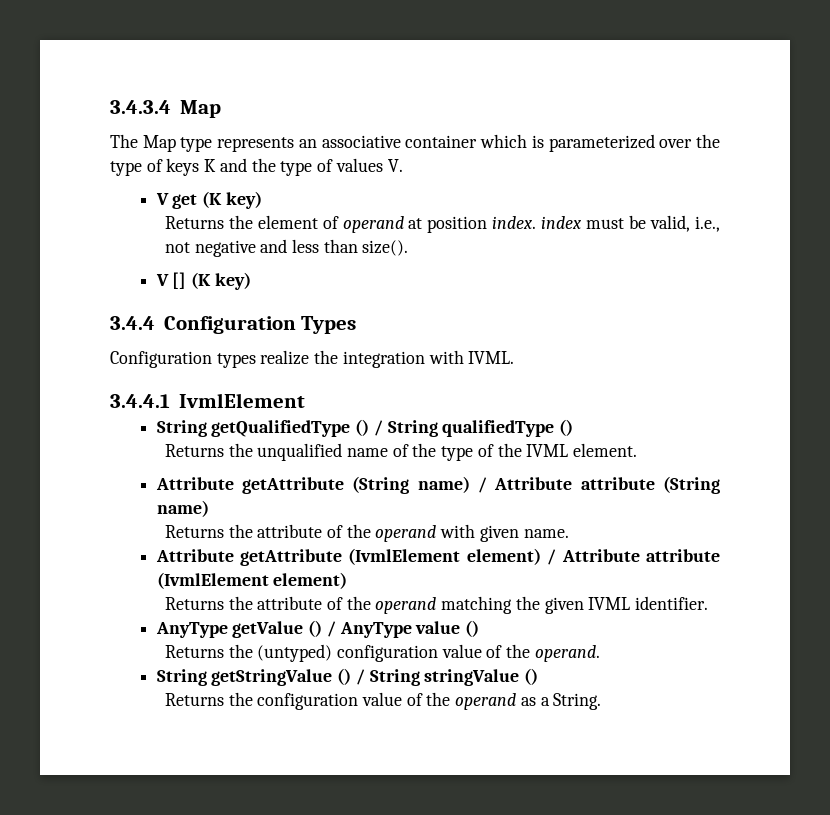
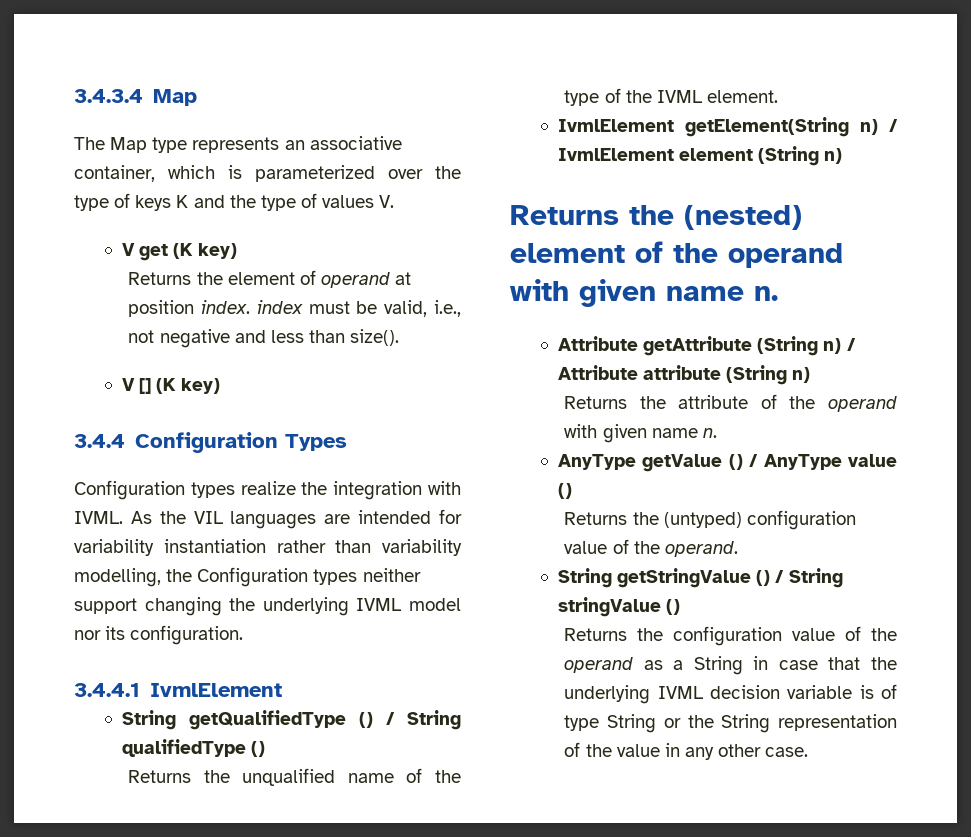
- The Map type represents an associative container which is parameterized over the type of keys K and the type of values V.
+ The Map type represents an associative container, which is parameterized over the type of keys K and the type of values V.
+ As the VIL languages are intended for variability instantiation rather than variability modelling, the Configuration types neither support changing the underlying IVML model nor its configuration.
+ IvmlElement getElement(String n) / IvmlElement element (String n)
+ Returns the (nested) element of the operand with given name n.
- Attribute getAttribute (String name) / Attribute attribute (String name)
+ Attribute getAttribute (String n) / Attribute attribute (String n)
- Returns the attribute of the operand with given name.
- Attribute getAttribute (IvmlElement element) / Attribute attribute (IvmlElement element)
- Returns the attribute of the operand matching the given IVML identifier.
+ Returns the attribute of the operand with given name n.
- Returns the configuration value of the operand as a String.
+ Returns the configuration value of the operand as a String in case that the underlying IVML decision variable is of type String or the String representation of the value in any other case.

